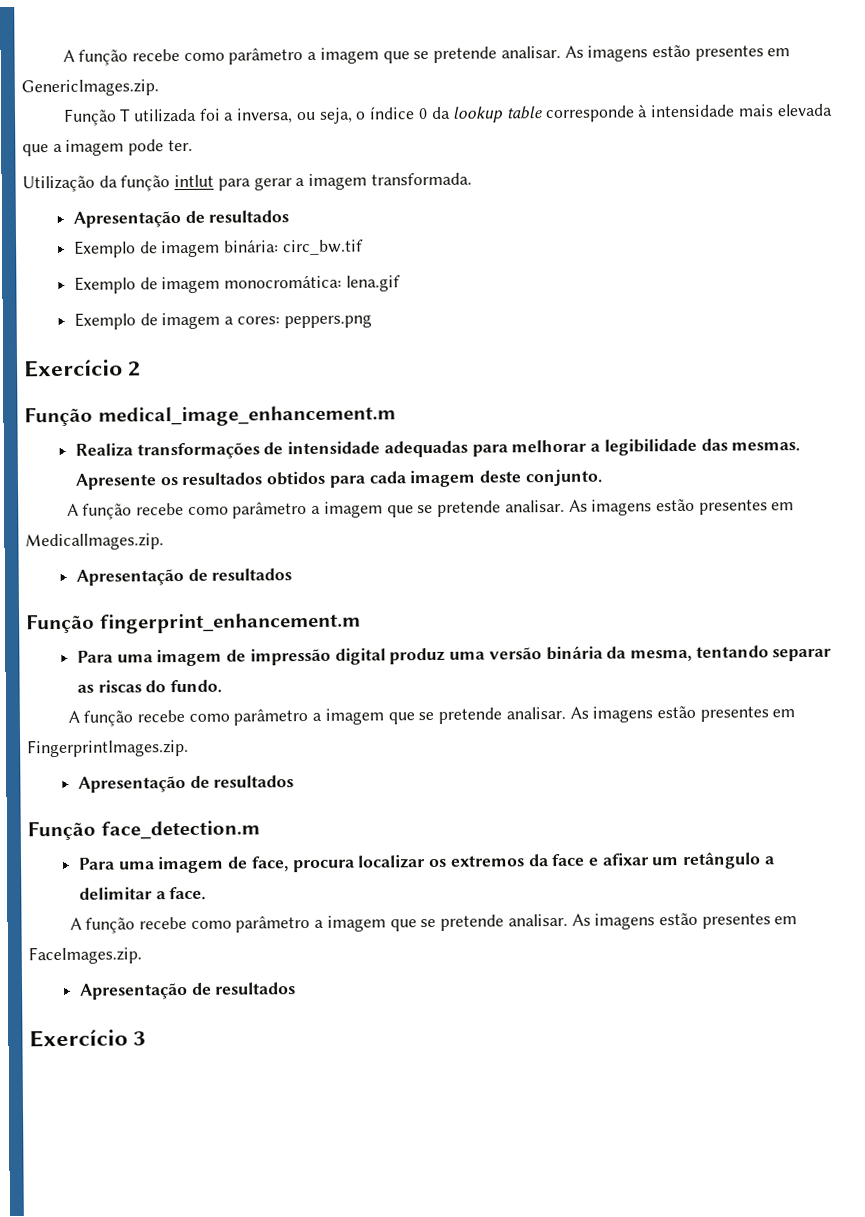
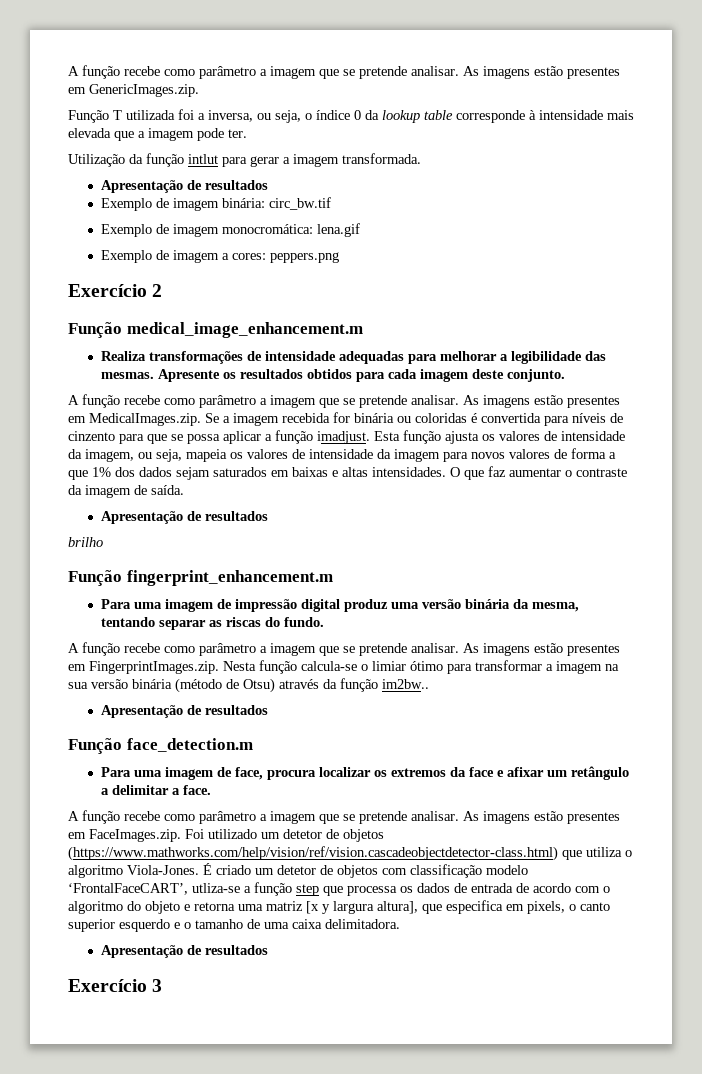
- As imagens estão presentes em MedicalImages.zip.
+ As imagens estão presentes em MedicalImages.zip. Se a imagem recebida for binária ou coloridas é convertida para níveis de cinzento para que se possa aplicar a função imadjust. Esta função ajusta os valores de intensidade da imagem, ou seja, mapeia os valores de intensidade da imagem para novos valores de forma a que 1% dos dados sejam saturados em baixas e altas intensidades. O que faz aumentar o contraste da imagem de saída.
  Apresentação de resultados
+ brilho
- As imagens estão presentes em FingerprintImages.zip.
+ As imagens estão presentes em FingerprintImages.zip. Nesta função calcula-se o limiar ótimo para transformar a imagem na sua versão binária (método de Otsu) através da função im2bw..
- As imagens estão presentes em FaceImages.zip.
+ As imagens estão presentes em FaceImages.zip. Foi utilizado um detetor de objetos (https://www.mathworks.com/help/vision/ref/vision.cascadeobjectdetector-class.html) que utiliza o algoritmo Viola-Jones. É criado um detetor de objetos com classificação modelo ‘FrontalFaceCART’, utliza-se a função step que processa os dados de entrada de acordo com o algoritmo do objeto e retorna uma matriz [x y largura altura], que especifica em pixels, o canto superior esquerdo e o tamanho de uma caixa delimitadora.

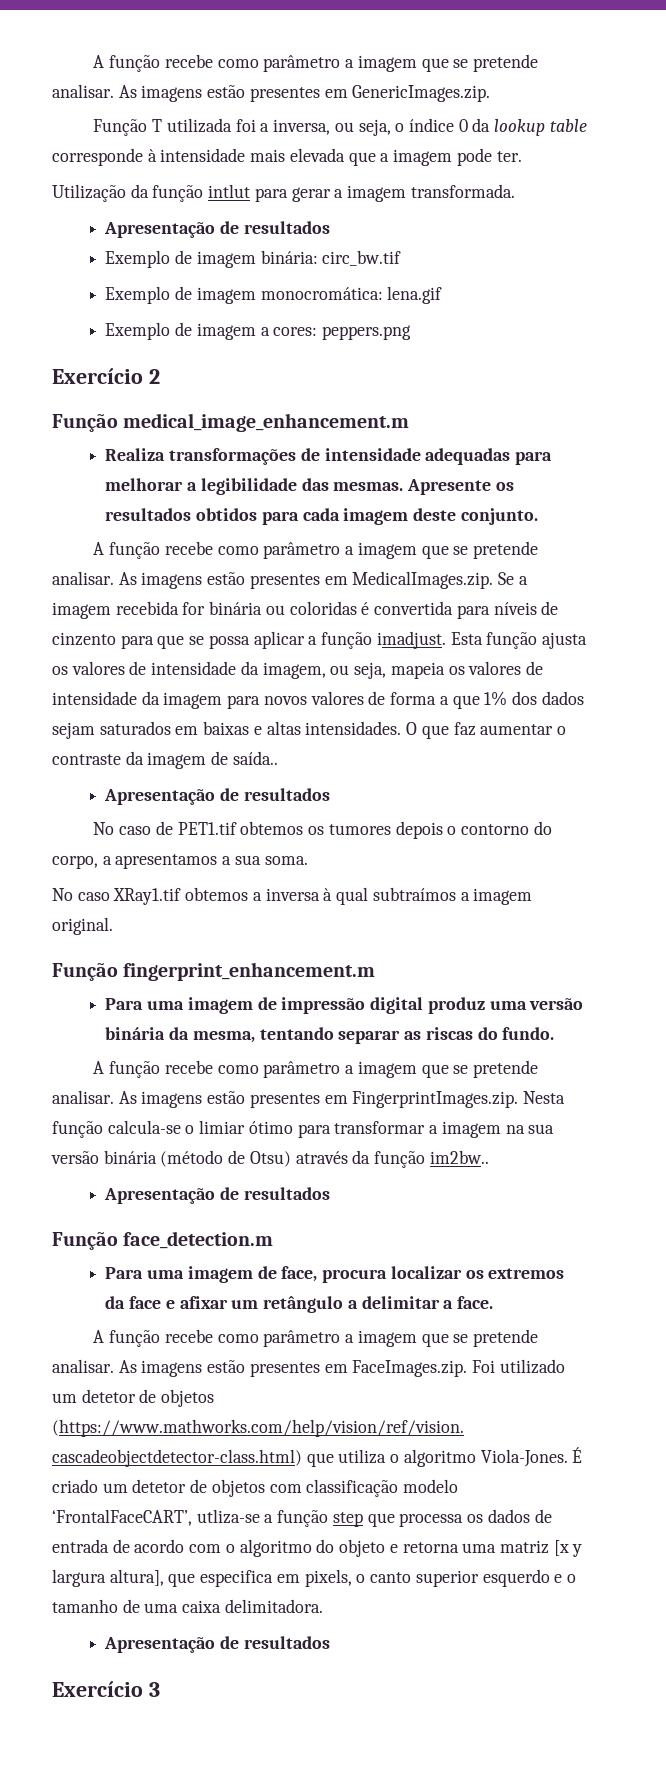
- O que faz aumentar o contraste da imagem de saída.
+ O que faz aumentar o contraste da imagem de saída..
  Apresentação de resultados
- brilho
+ No caso de PET1.tif obtemos os tumores depois o contorno do corpo, a apresentamos a sua soma.
+ No caso XRay1.tif obtemos a inversa à qual subtraímos a imagem original.

